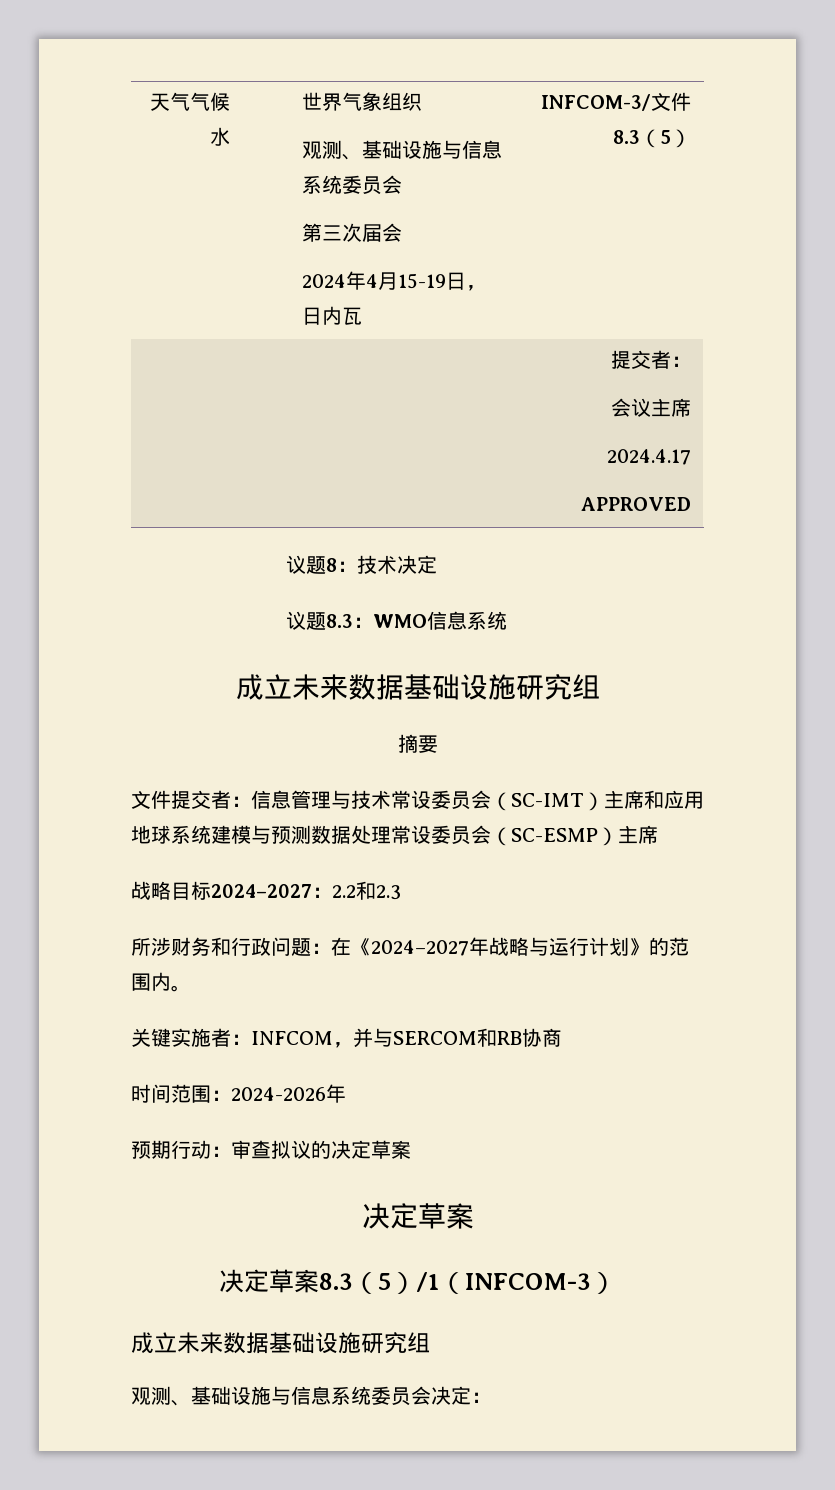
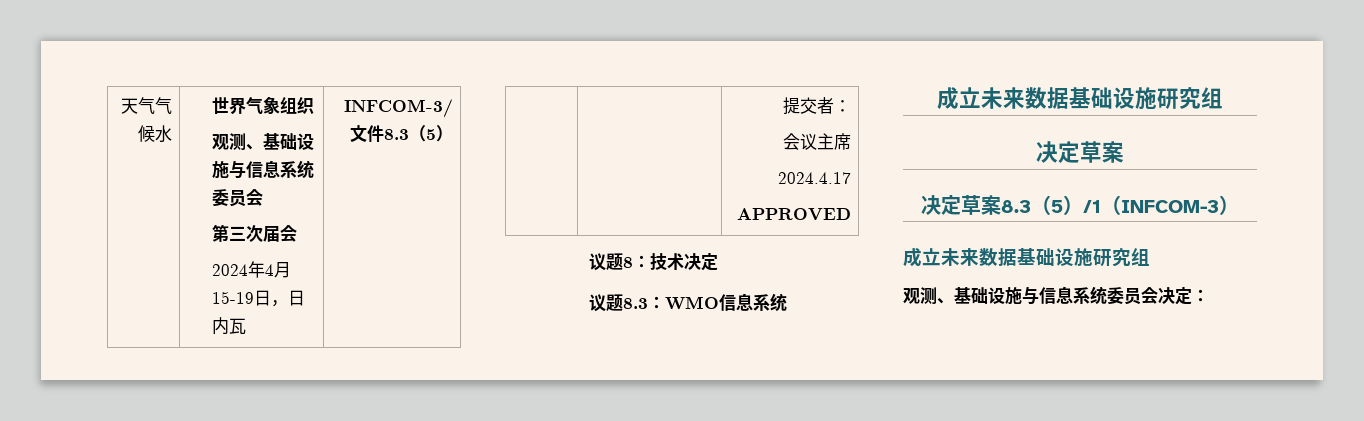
- 摘要
- 文件提交者：信息管理与技术常设委员会（SC-IMT）主席和应用地球系统建模与预测数据处理常设委员会（SC-ESMP）主席
- 战略目标2024–2027：2.2和2.3
- 所涉财务和行政问题：在《2024–2027年战略与运行计划》的范围内。
- 关键实施者：INFCOM，并与SERCOM和RB协商
- 时间范围：2024-2026年
- 预期行动：审查拟议的决定草案

